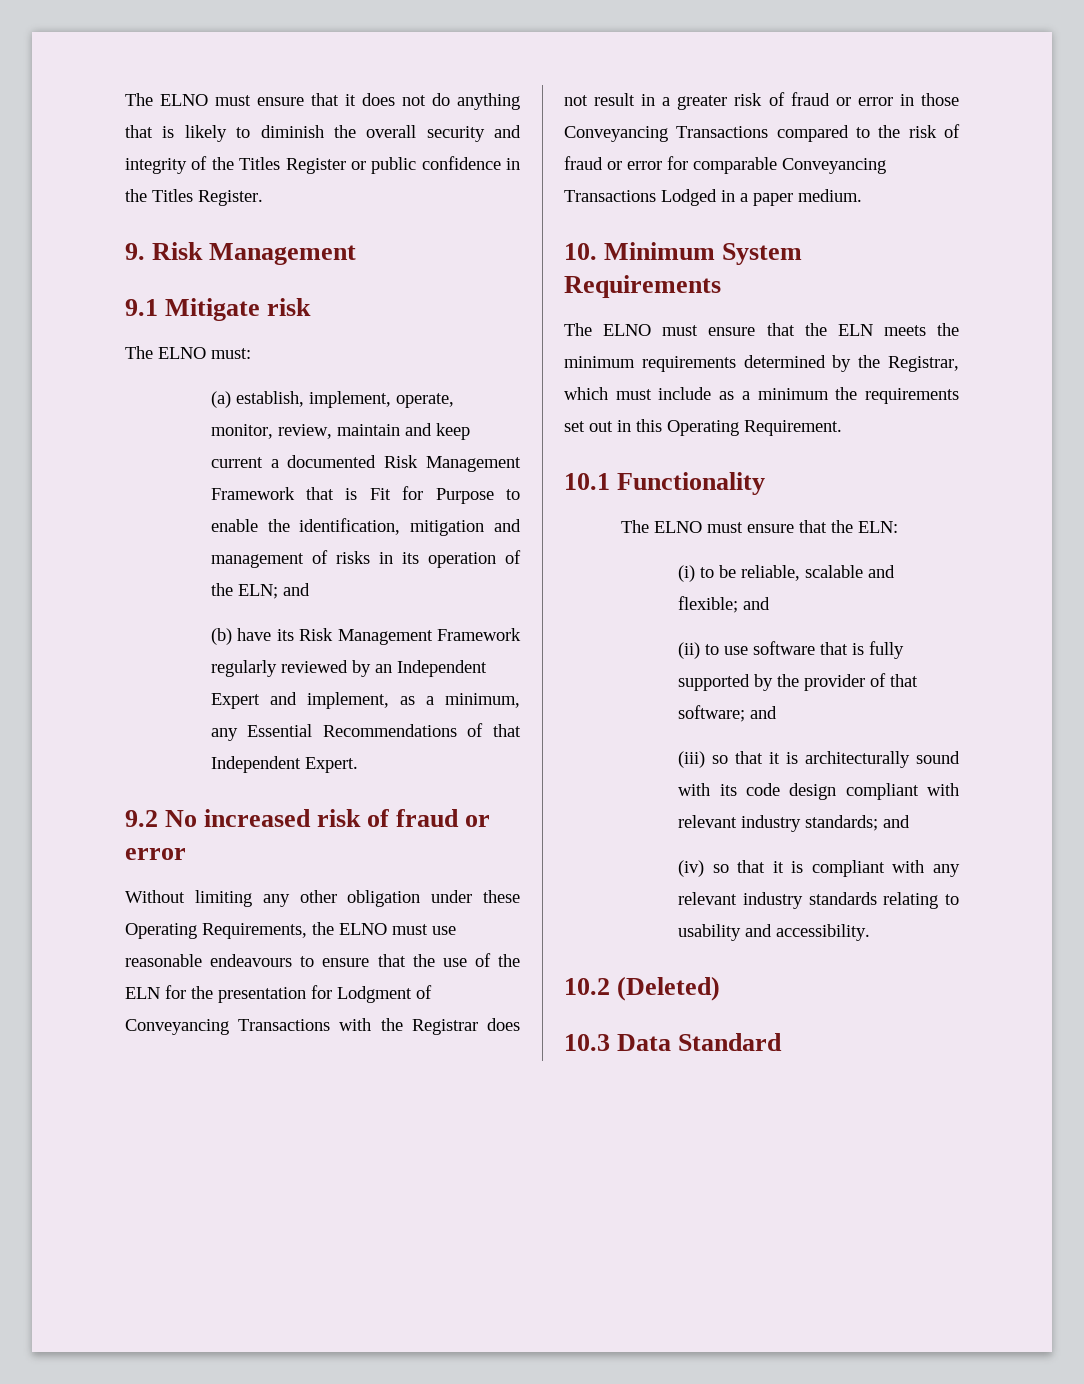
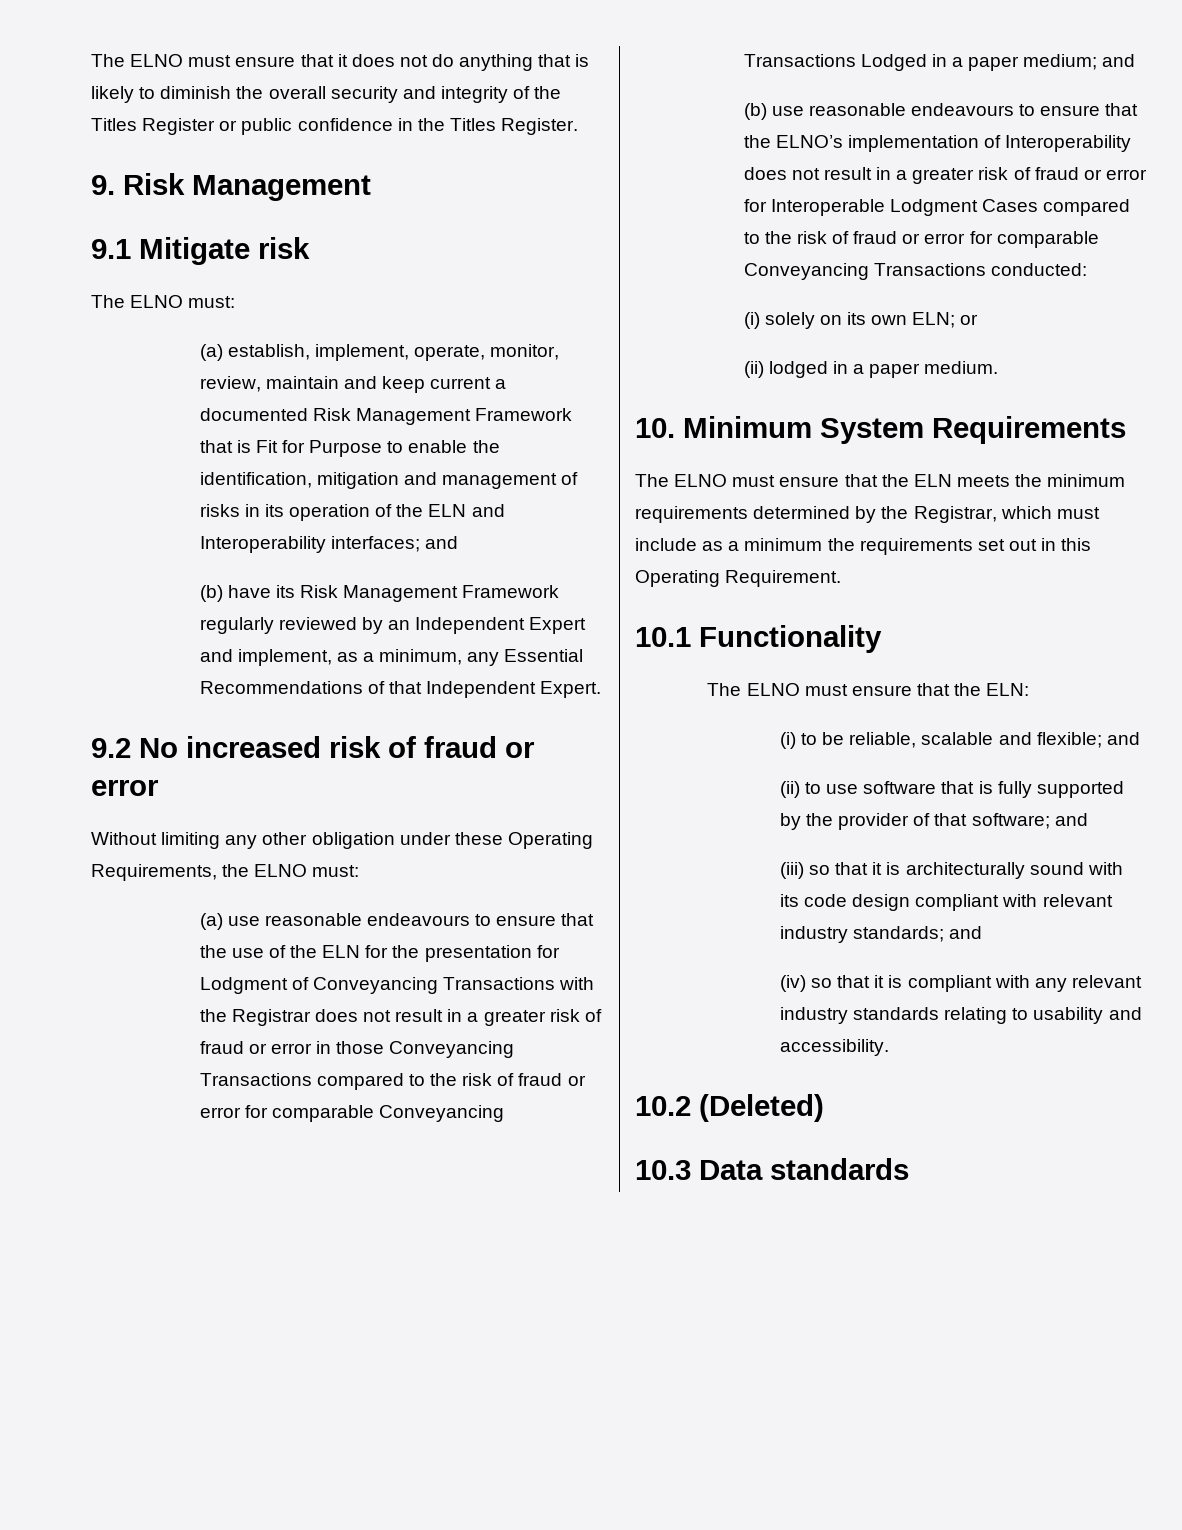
- (a) establish, implement, operate, monitor, review, maintain and keep current a documented Risk Management Framework that is Fit for Purpose to enable the identification, mitigation and management of risks in its operation of the ELN; and
+ (a) establish, implement, operate, monitor, review, maintain and keep current a documented Risk Management Framework that is Fit for Purpose to enable the identification, mitigation and management of risks in its operation of the ELN and Interoperability interfaces; and
- Without limiting any other obligation under these Operating Requirements, the ELNO must use reasonable endeavours to ensure that the use of the ELN for the presentation for Lodgment of Conveyancing Transactions with the Registrar does not result in a greater risk of fraud or error in those Conveyancing Transactions compared to the risk of fraud or error for comparable Conveyancing Transactions Lodged in a paper medium.
+ Without limiting any other obligation under these Operating Requirements, the ELNO must:
+ (a) use reasonable endeavours to ensure that the use of the ELN for the presentation for Lodgment of Conveyancing Transactions with the Registrar does not result in a greater risk of fraud or error in those Conveyancing Transactions compared to the risk of fraud or error for comparable Conveyancing Transactions Lodged in a paper medium; and
+ (b) use reasonable endeavours to ensure that the ELNO’s implementation of Interoperability does not result in a greater risk of fraud or error for Interoperable Lodgment Cases compared to the risk of fraud or error for comparable Conveyancing Transactions conducted:
+ (i) solely on its own ELN; or
+ (ii) lodged in a paper medium.
- 10.3 Data Standard
+ 10.3 Data standards

